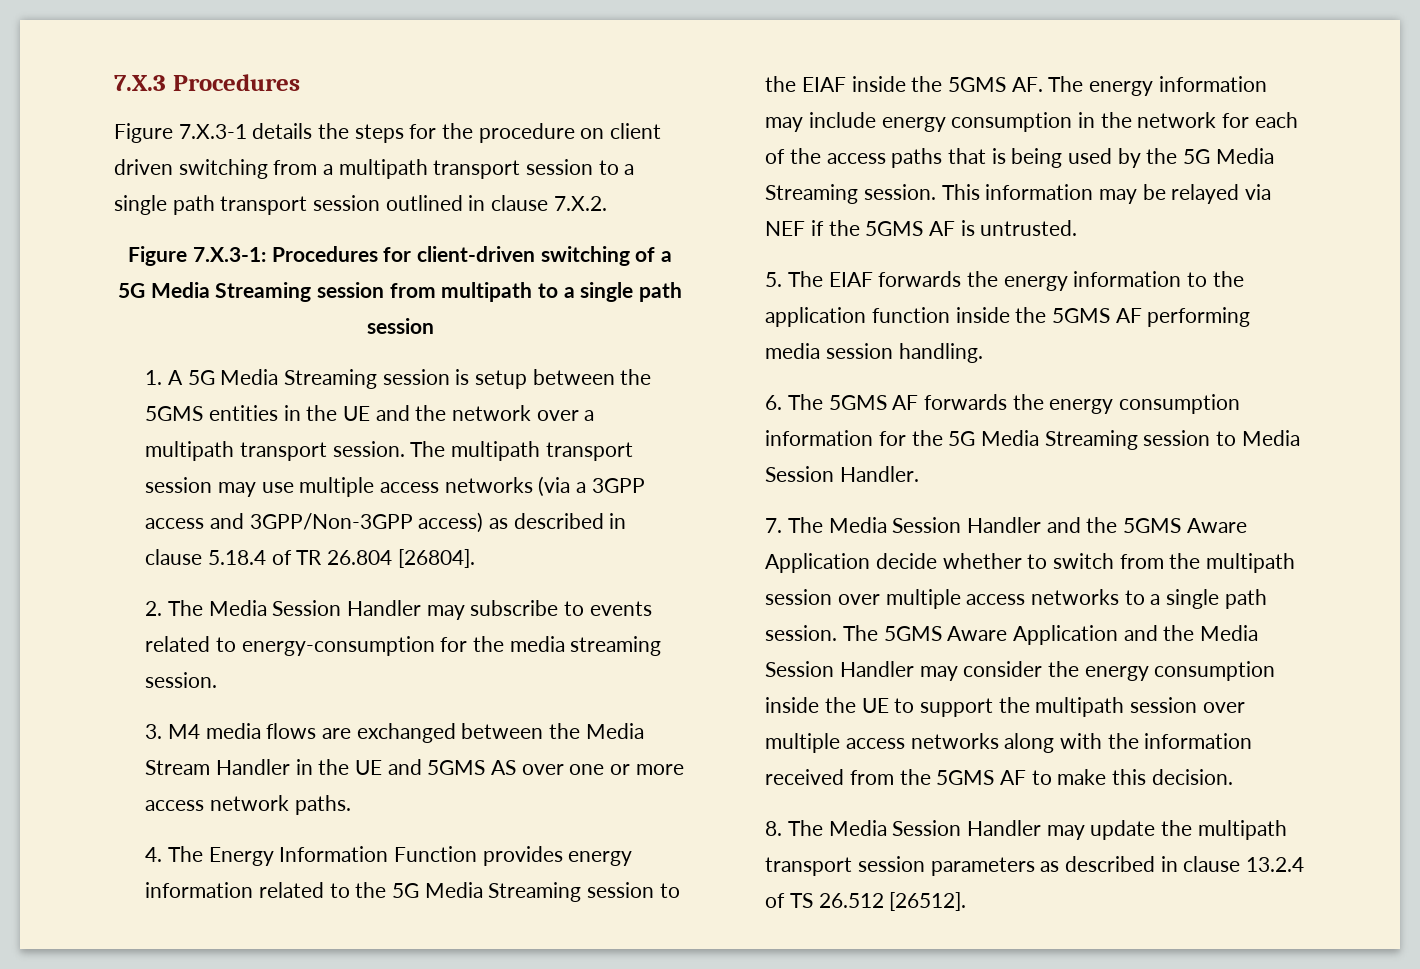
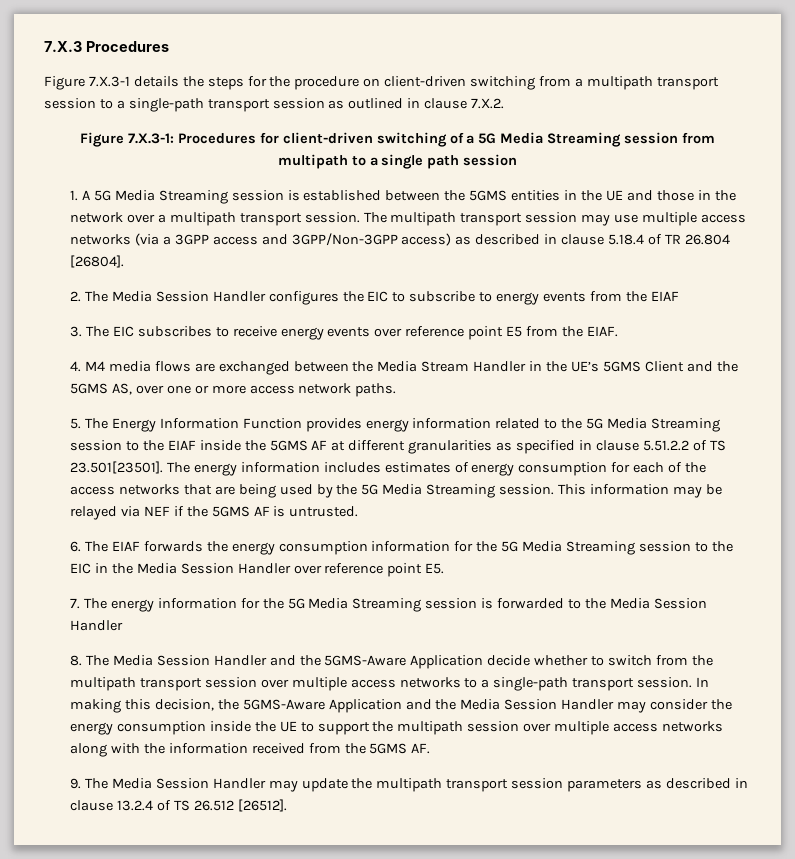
- Figure 7.X.3-1 details the steps for the procedure on client driven switching from a multipath transport session to a single path transport session outlined in clause 7.X.2.
+ Figure 7.X.3-1 details the steps for the procedure on client-driven switching from a multipath transport session to a single-path transport session as outlined in clause 7.X.2.
- 1. A 5G Media Streaming session is setup between the 5GMS entities in the UE and the network over a multipath transport session.
+ 1. A 5G Media Streaming session is established between the 5GMS entities in the UE and those in the network over a multipath transport session.
- 2. The Media Session Handler may subscribe to events related to energy-consumption for the media streaming session.
- 3. M4 media flows are exchanged between the Media Stream Handler in the UE and 5GMS AS over one or more access network paths.
+ 2. The Media Session Handler configures the EIC to subscribe to energy events from the EIAF
+ 3. The EIC subscribes to receive energy events over reference point E5 from the EIAF.
+ 4. M4 media flows are exchanged between the Media Stream Handler in the UE’s 5GMS Client and the 5GMS AS, over one or more access network paths.
- 4. The Energy Information Function provides energy information related to the 5G Media Streaming session to the EIAF inside the 5GMS AF. The energy information may include energy consumption in the network for each of the access paths that is being used by the 5G Media Streaming session.
+ 5. The Energy Information Function provides energy information related to the 5G Media Streaming session to the EIAF inside the 5GMS AF at different granularities as specified in clause 5.51.2.2 of TS 23.501[23501]. The energy information includes estimates of energy consumption for each of the access networks that are being used by the 5G Media Streaming session.
- 5. The EIAF forwards the energy information to the application function inside the 5GMS AF performing media session handling.
- 6. The 5GMS AF forwards the energy consumption information for the 5G Media Streaming session to Media Session Handler.
- 7. The Media Session Handler and the 5GMS Aware Application decide whether to switch from the multipath session over multiple access networks to a single path session. The 5GMS Aware Application and the Media Session Handler may consider the energy consumption inside the UE to support the multipath session over multiple access networks along with the information received from the 5GMS AF to make this decision.
- 8. The Media Session Handler may update the multipath transport session parameters as described in clause 13.2.4 of TS 26.512 [26512].
+ 6. The EIAF forwards the energy consumption information for the 5G Media Streaming session to the EIC in the Media Session Handler over reference point E5.
+ 7. The energy information for the 5G Media Streaming session is forwarded to the Media Session Handler
+ 8. The Media Session Handler and the 5GMS-Aware Application decide whether to switch from the multipath transport session over multiple access networks to a single-path transport session. In making this decision, the 5GMS-Aware Application and the Media Session Handler may consider the energy consumption inside the UE to support the multipath session over multiple access networks along with the information received from the 5GMS AF.
+ 9. The Media Session Handler may update the multipath transport session parameters as described in clause 13.2.4 of TS 26.512 [26512].

